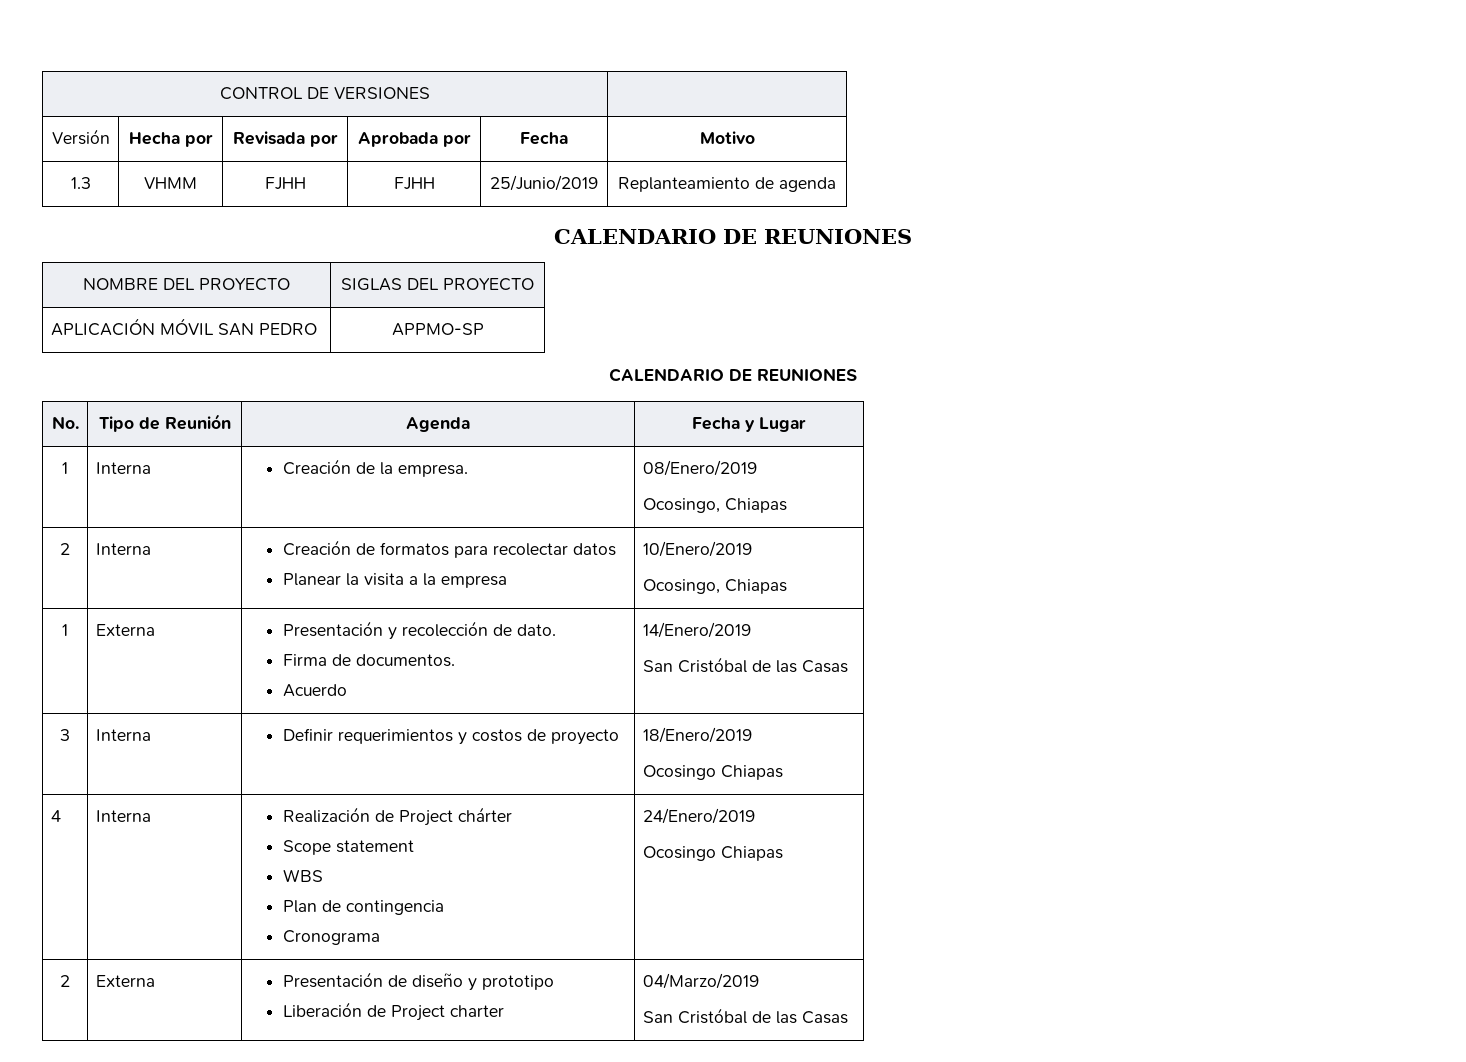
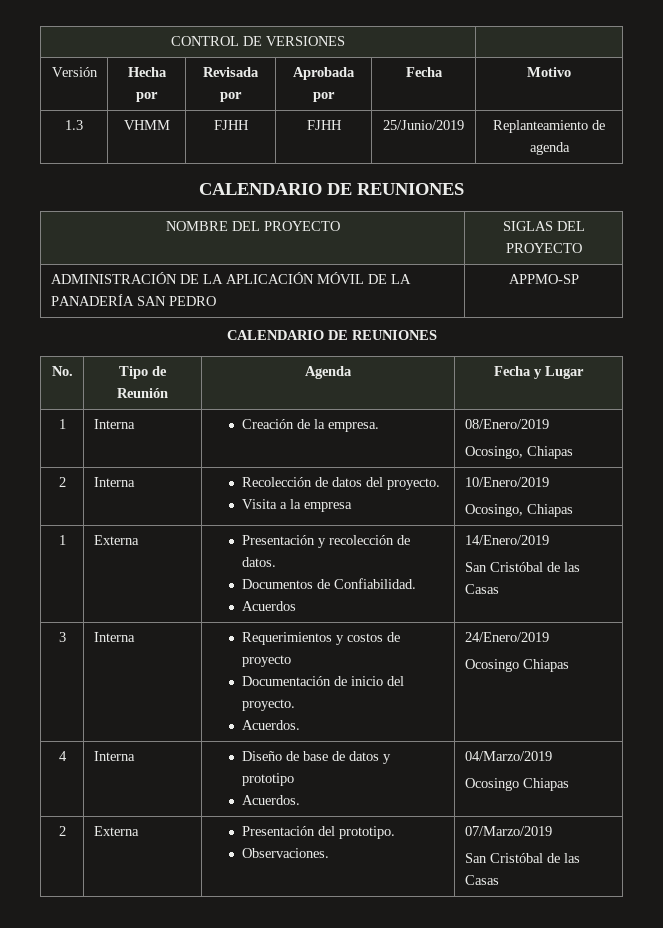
- APLICACIÓN MÓVIL SAN PEDRO | APPMO-SP
+ ADMINISTRACIÓN DE LA APLICACIÓN MÓVIL DE LA PANADERÍA SAN PEDRO | APPMO-SP
- 2 | Interna | Creación de formatos para recolectar datos
- Planear la visita a la empresa | 10/Enero/2019
+ 2 | Interna | Recolección de datos del proyecto.
+ Visita a la empresa | 10/Enero/2019
- 1 | Externa | Presentación y recolección de dato.
- Firma de documentos.
- Acuerdo | 14/Enero/2019
+ 1 | Externa | Presentación y recolección de datos.
+ Documentos de Confiabilidad.
+ Acuerdos | 14/Enero/2019
- 3 | Interna | Definir requerimientos y costos de proyecto | 18/Enero/2019
+ 3 | Interna | Requerimientos y costos de proyecto
+ Documentación de inicio del proyecto.
+ Acuerdos. | 24/Enero/2019
  Ocosingo Chiapas
- 4 | Interna | Realización de Project chárter
- Scope statement
- WBS
- Plan de contingencia
- Cronograma | 24/Enero/2019
+ 4 | Interna | Diseño de base de datos y prototipo
+ Acuerdos. | 04/Marzo/2019
- 2 | Externa | Presentación de diseño y prototipo
- Liberación de Project charter | 04/Marzo/2019
+ 2 | Externa | Presentación del prototipo.
+ Observaciones. | 07/Marzo/2019

